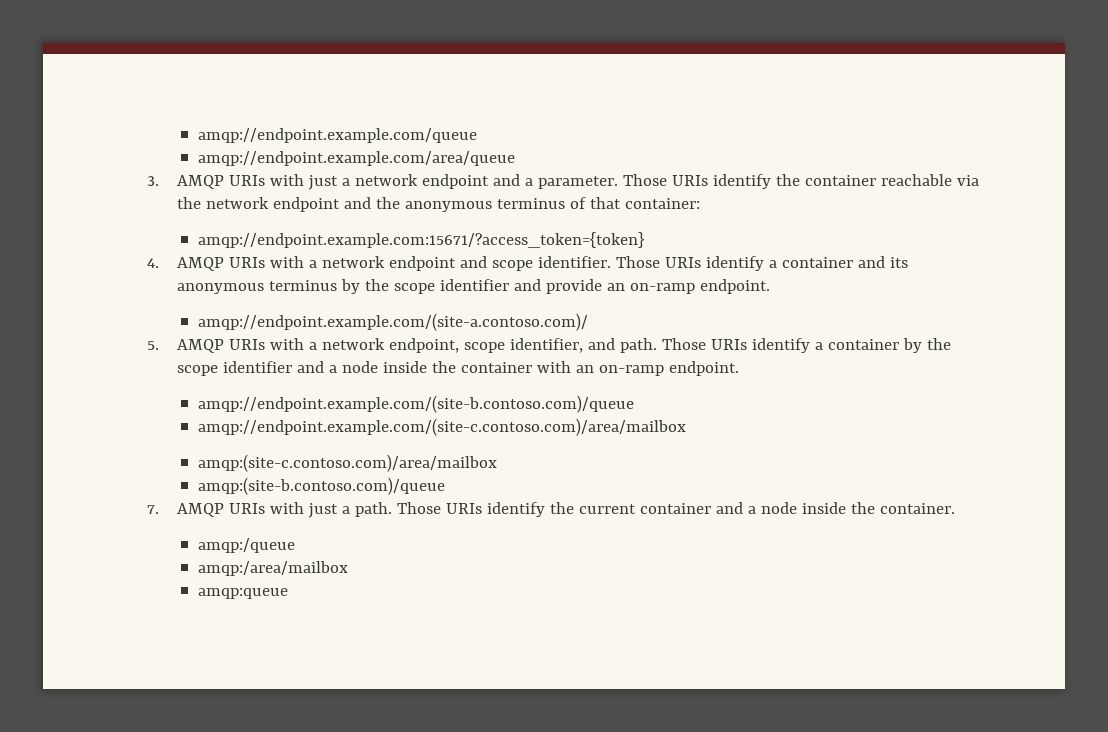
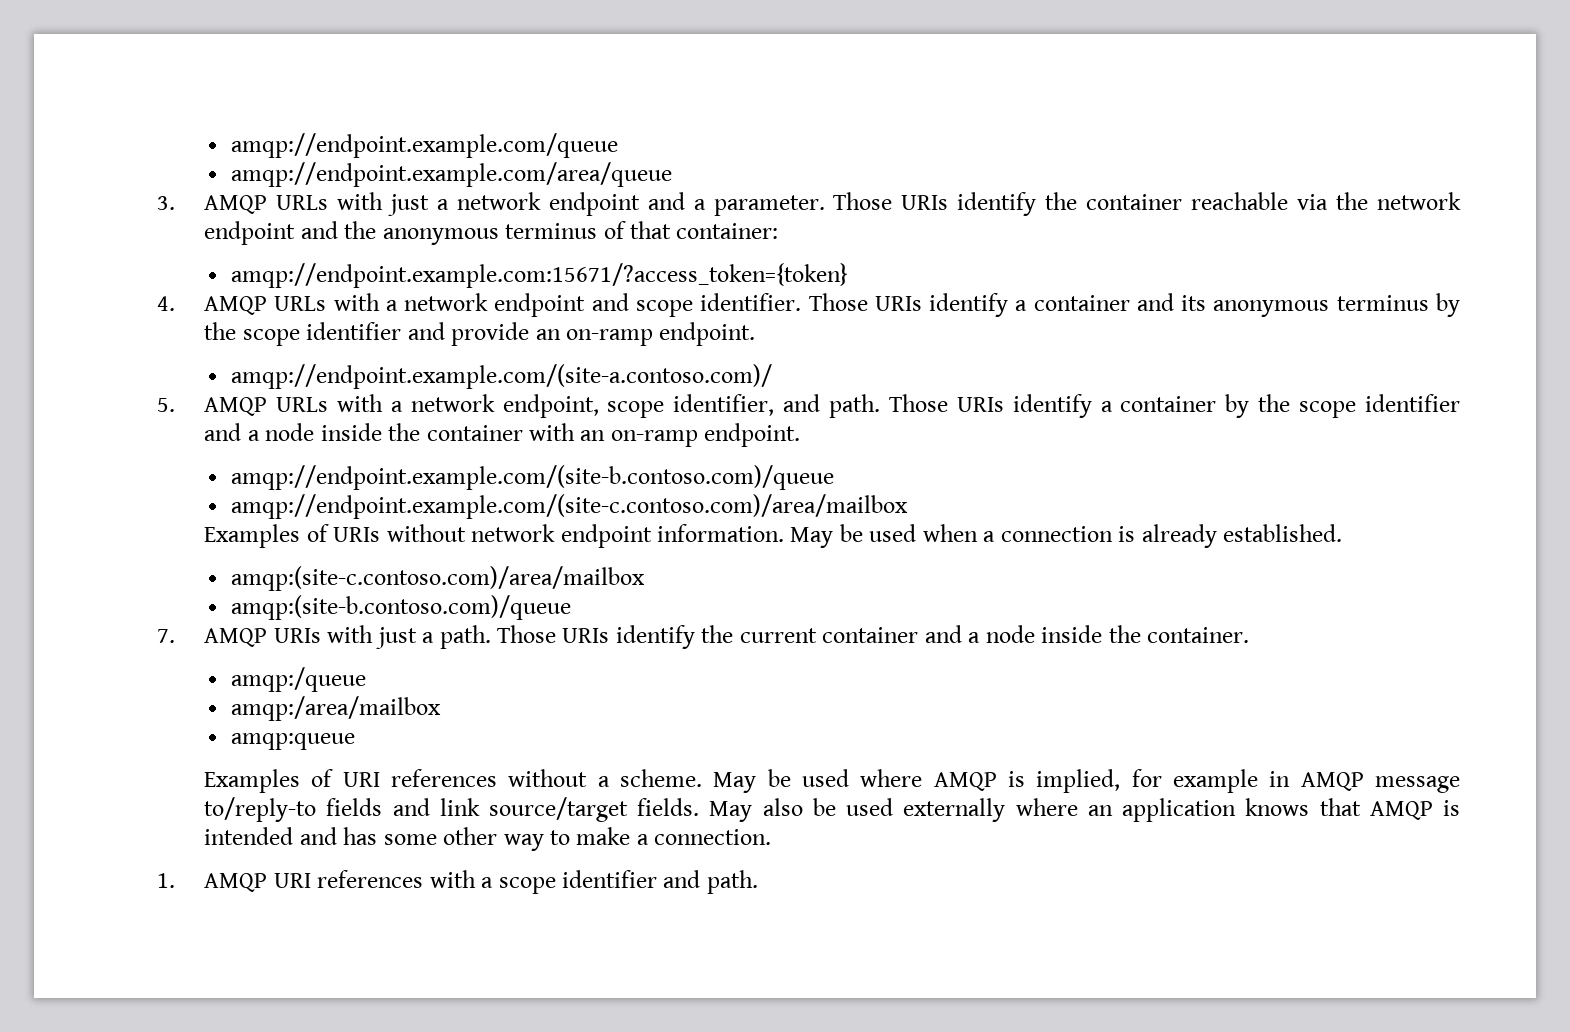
- 3. AMQP URIs with just a network endpoint and a parameter.
+ 3. AMQP URLs with just a network endpoint and a parameter.
- 4. AMQP URIs with a network endpoint and scope identifier.
+ 4. AMQP URLs with a network endpoint and scope identifier.
- 5. AMQP URIs with a network endpoint, scope identifier, and path.
+ 5. AMQP URLs with a network endpoint, scope identifier, and path.
+ Examples of URIs without network endpoint information. May be used when a connection is already established.
+ Examples of URI references without a scheme. May be used where AMQP is implied, for example in AMQP message to/reply-to fields and link source/target fields. May also be used externally where an application knows that AMQP is intended and has some other way to make a connection.
+ 1. AMQP URI references with a scope identifier and path.

